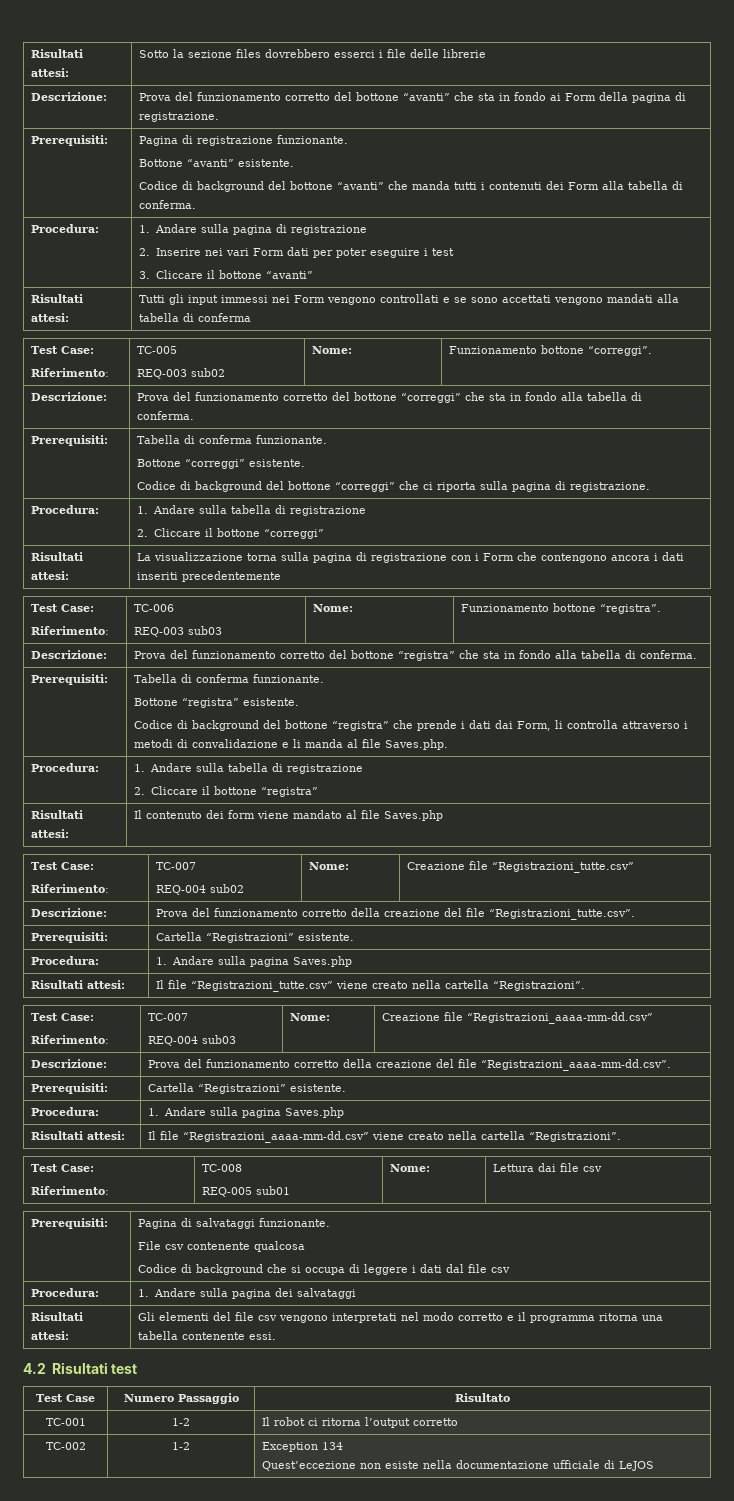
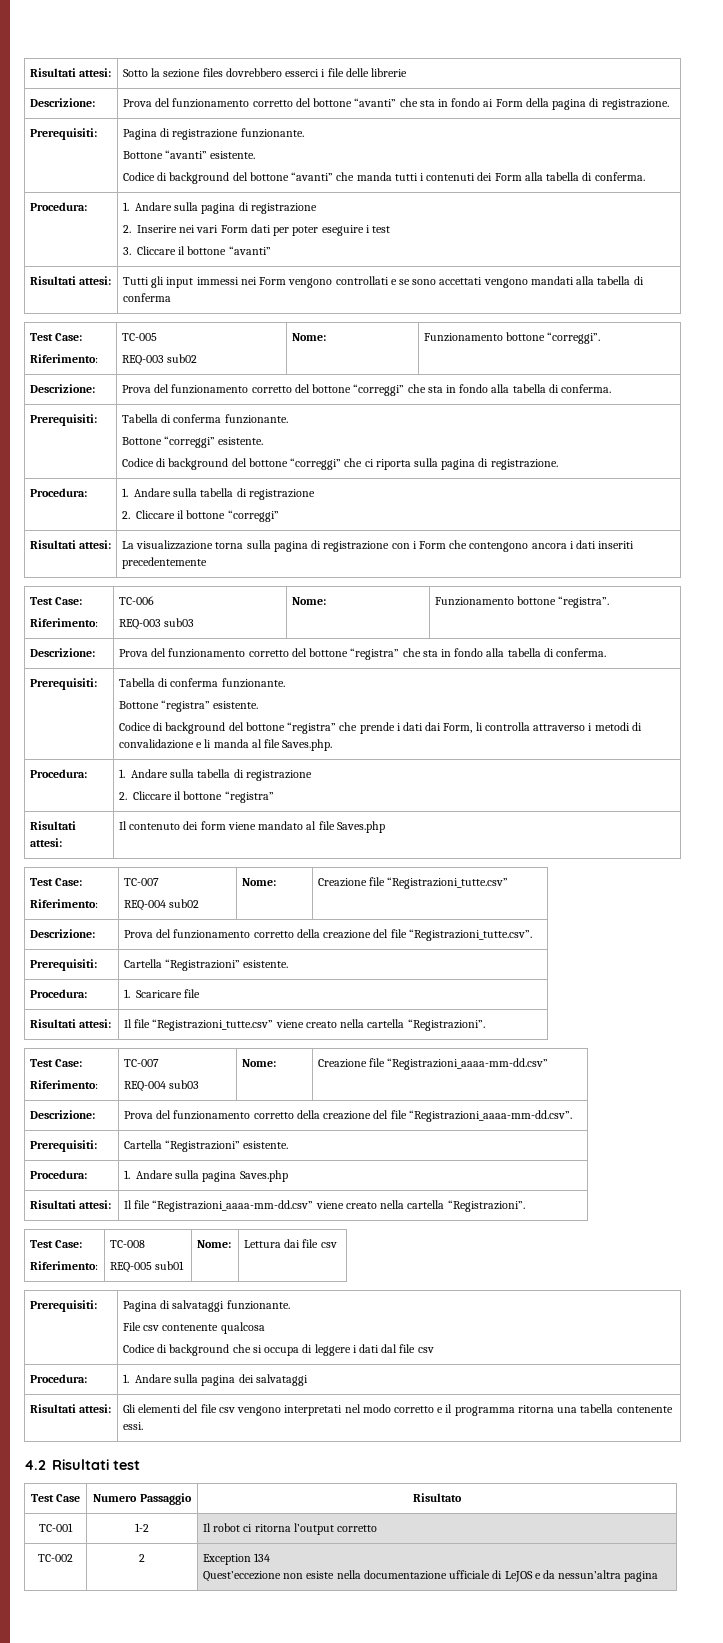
  Descrizione: | Prova del funzionamento corretto della creazione del file “Registrazioni_tutte.csv”.
  Prerequisiti: | Cartella “Registrazioni” esistente.
- Procedura: | 1. Andare sulla pagina Saves.php
+ Procedura: | 1. Scaricare file
- TC-002 | 1-2 | Exception 134
- Quest’eccezione non esiste nella documentazione ufficiale di LeJOS
+ TC-002 | 2 | Exception 134
+ Quest’eccezione non esiste nella documentazione ufficiale di LeJOS e da nessun’altra pagina

